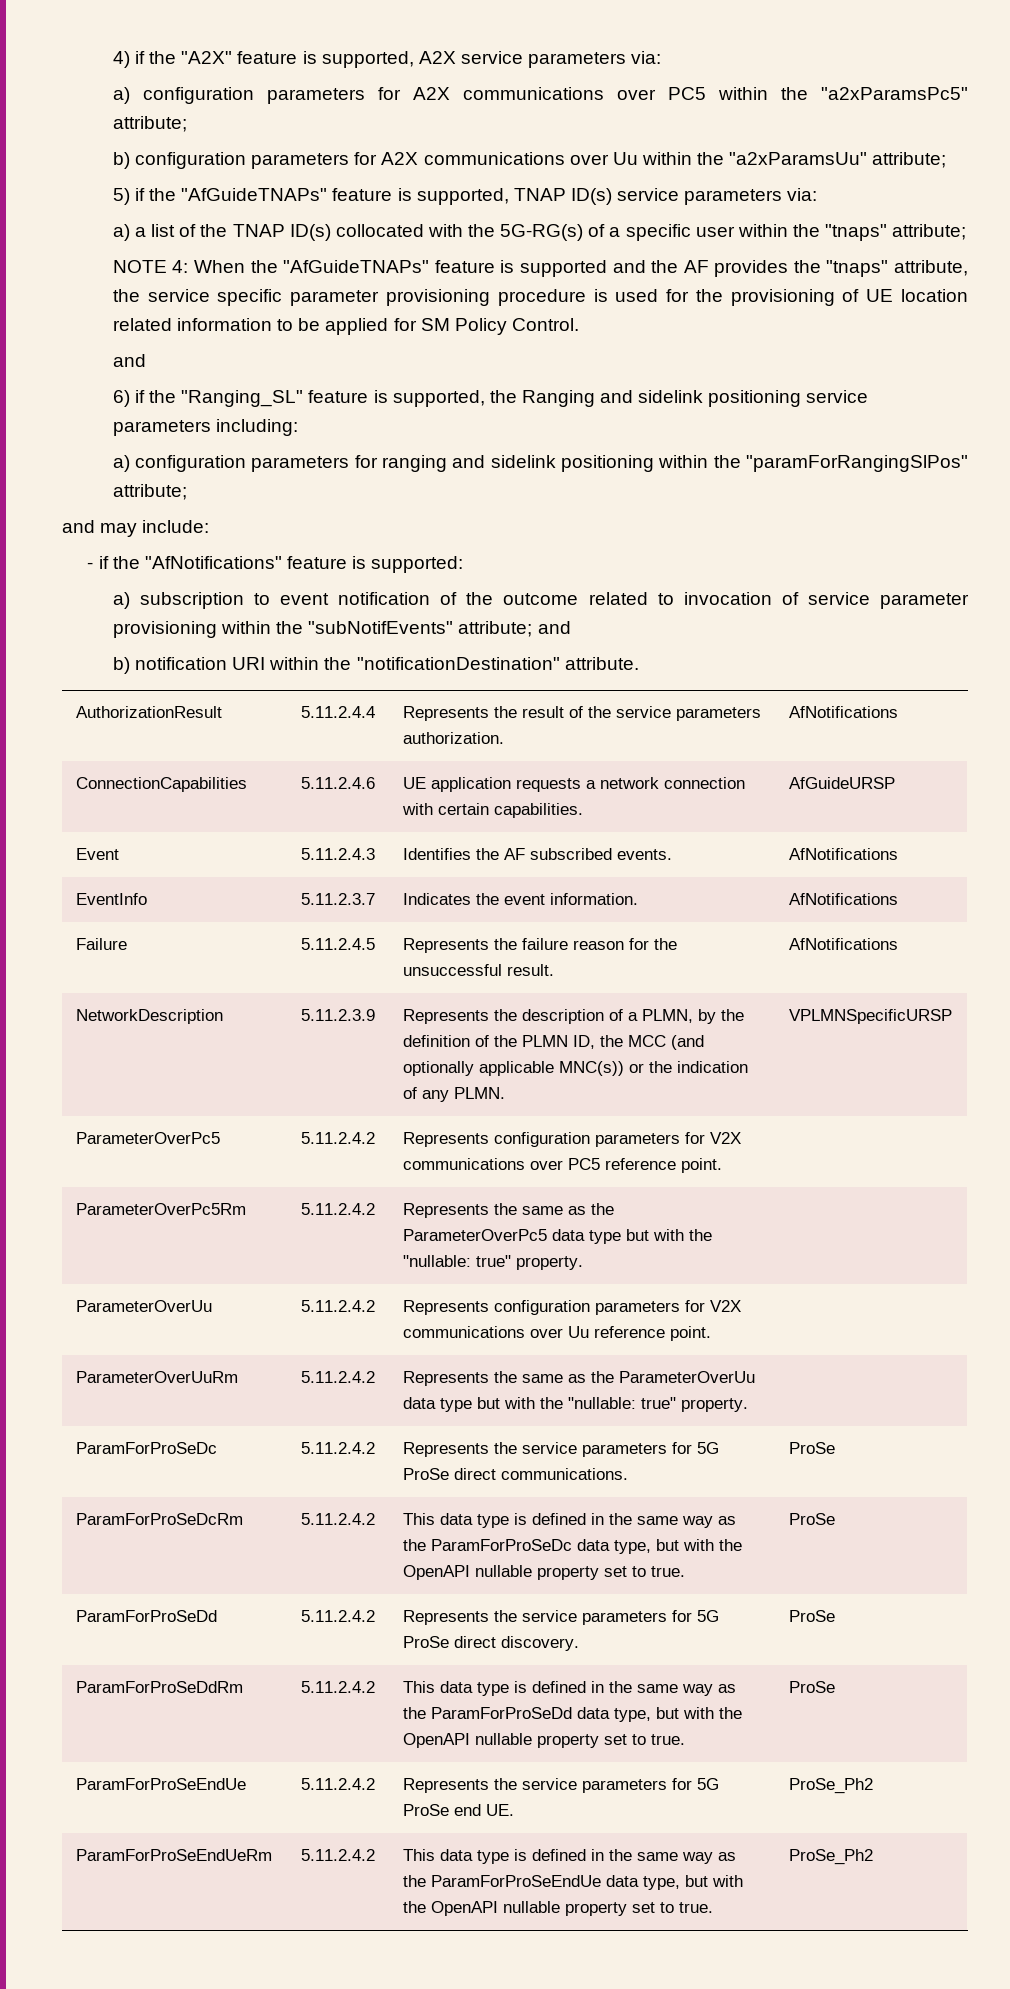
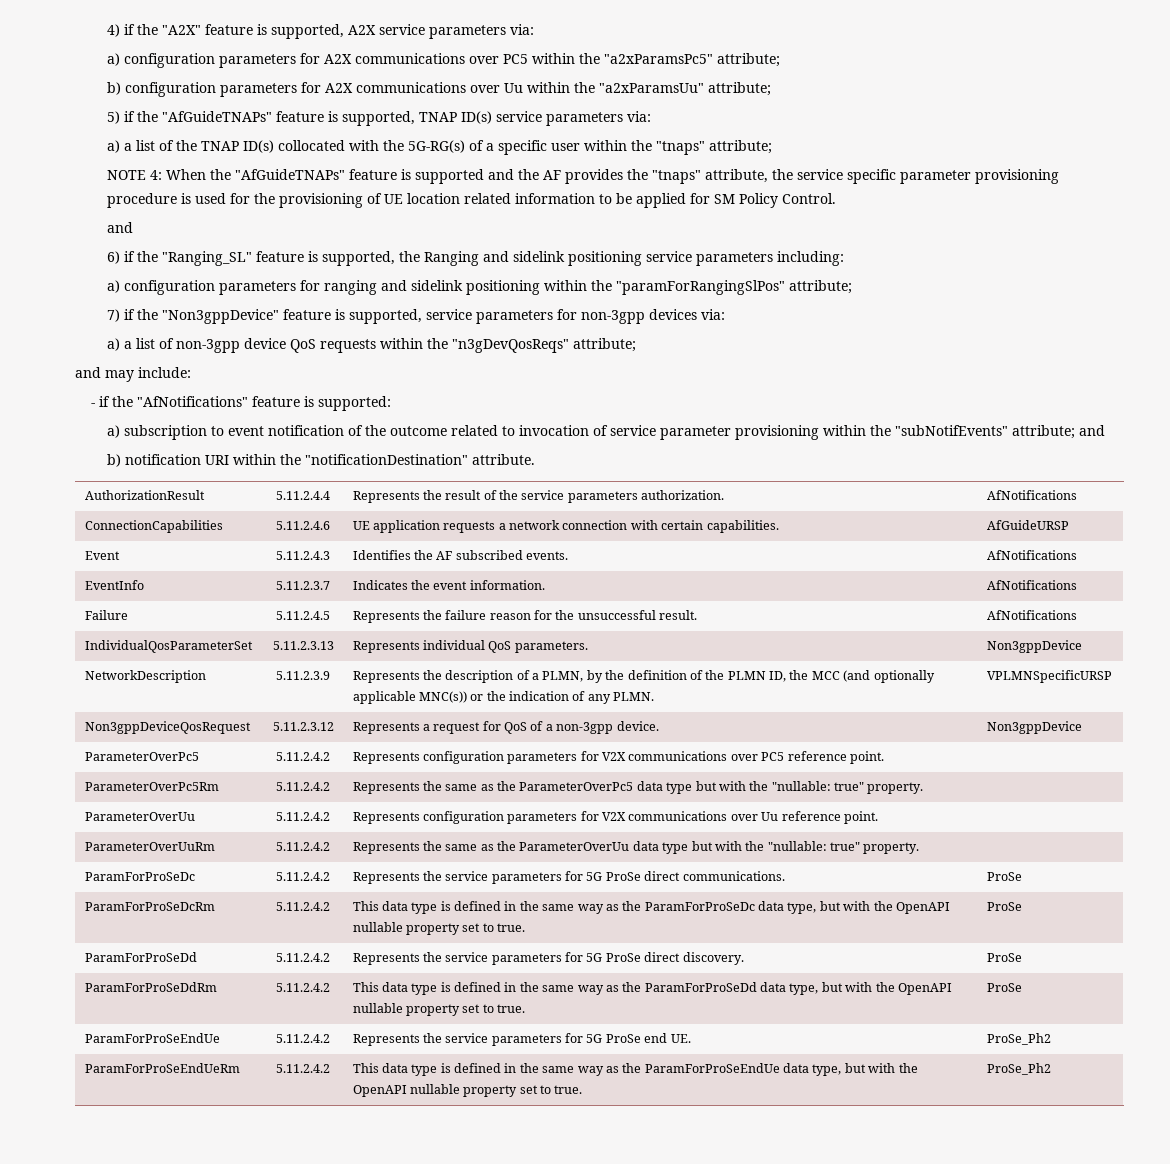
+ 7) if the "Non3gppDevice" feature is supported, service parameters for non-3gpp devices via:
+ a) a list of non-3gpp device QoS requests within the "n3gDevQosReqs" attribute;
+ IndividualQosParameterSet | 5.11.2.3.13 | Represents individual QoS parameters. | Non3gppDevice
+ Non3gppDeviceQosRequest | 5.11.2.3.12 | Represents a request for QoS of a non-3gpp device. | Non3gppDevice

